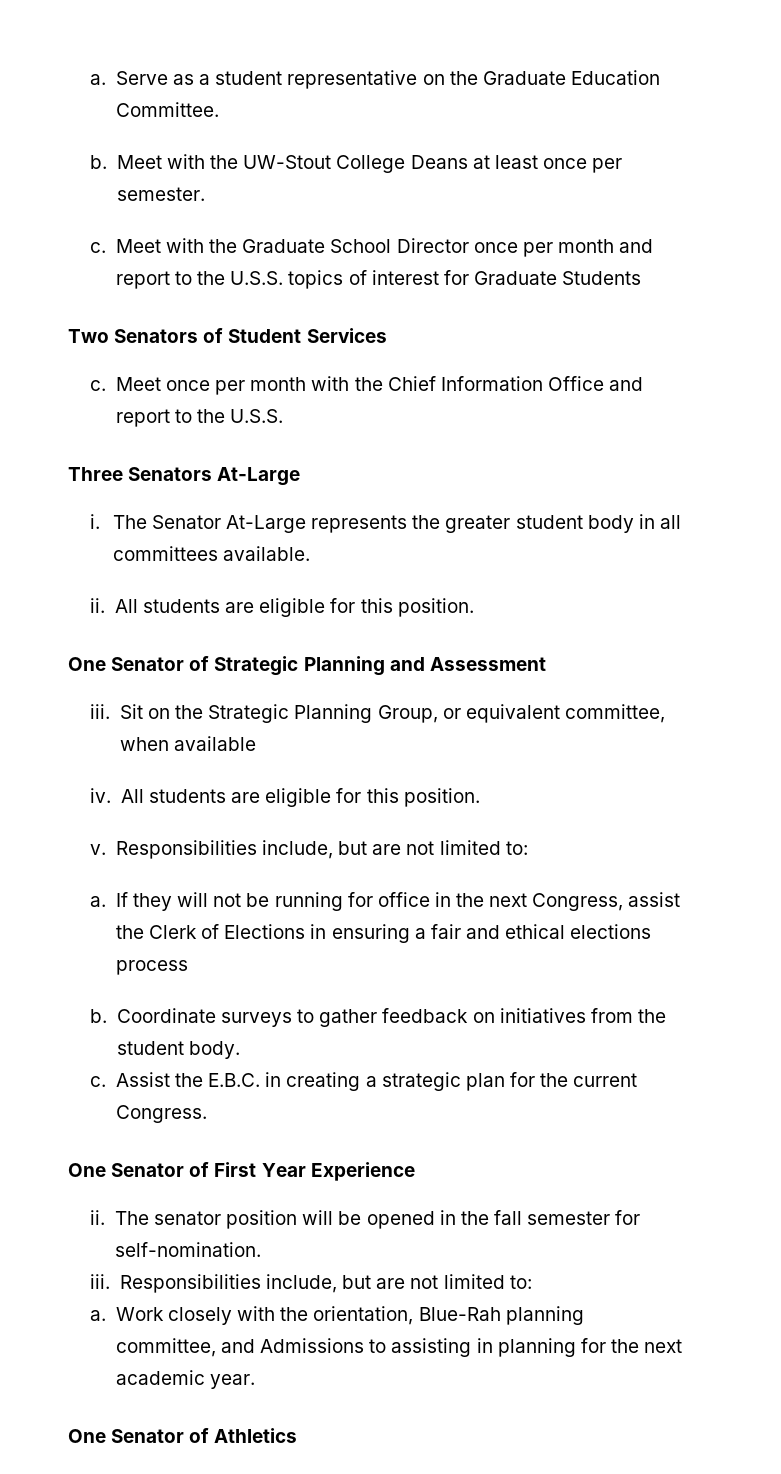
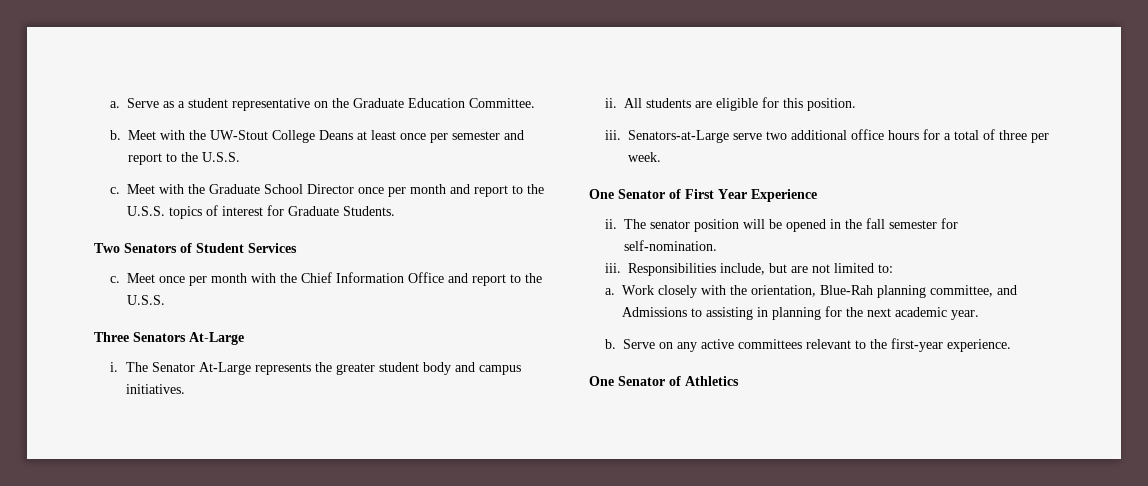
- Meet with the UW-Stout College Deans at least once per semester.
+ Meet with the UW-Stout College Deans at least once per semester and report to the U.S.S.
- Meet with the Graduate School Director once per month and report to the U.S.S. topics of interest for Graduate Students
+ Meet with the Graduate School Director once per month and report to the U.S.S. topics of interest for Graduate Students.
- The Senator At-Large represents the greater student body in all committees available.
+ The Senator At-Large represents the greater student body and campus initiatives.
  ii. All students are eligible for this position.
- One Senator of Strategic Planning and Assessment
- iii. Sit on the Strategic Planning Group, or equivalent committee, when available
- iv. All students are eligible for this position.
- v. Responsibilities include, but are not limited to:
- a. If they will not be running for office in the next Congress, assist the Clerk of Elections in ensuring a fair and ethical elections process
- b. Coordinate surveys to gather feedback on initiatives from the student body.
- c. Assist the E.B.C. in creating a strategic plan for the current Congress.
+ iii. Senators-at-Large serve two additional office hours for a total of three per week.
+ b. Serve on any active committees relevant to the first-year experience.

